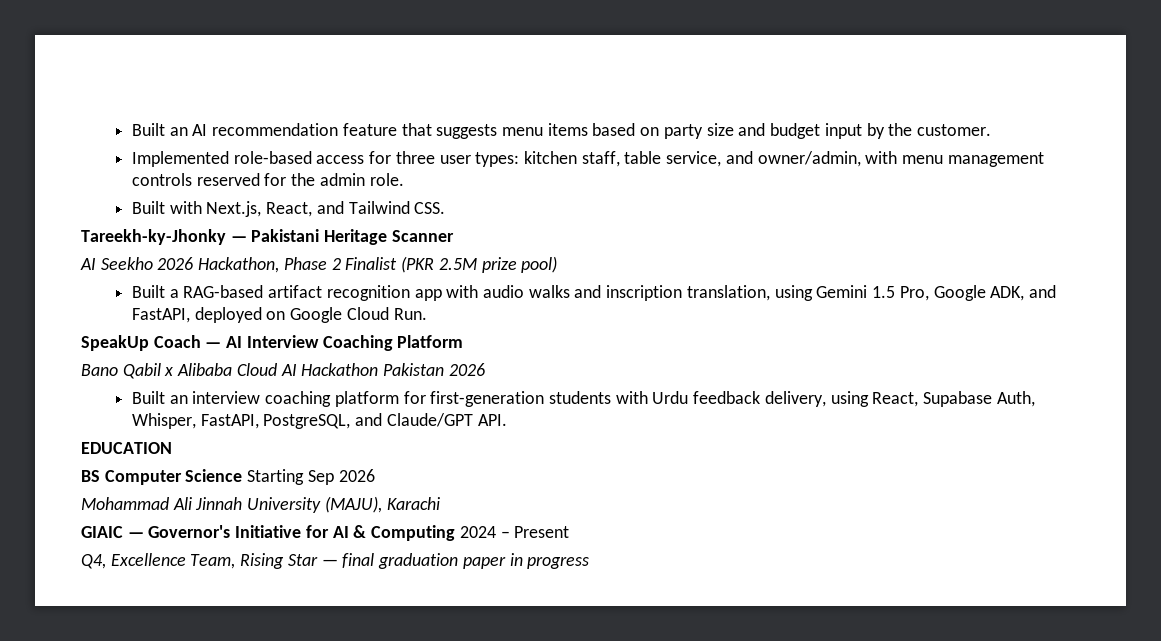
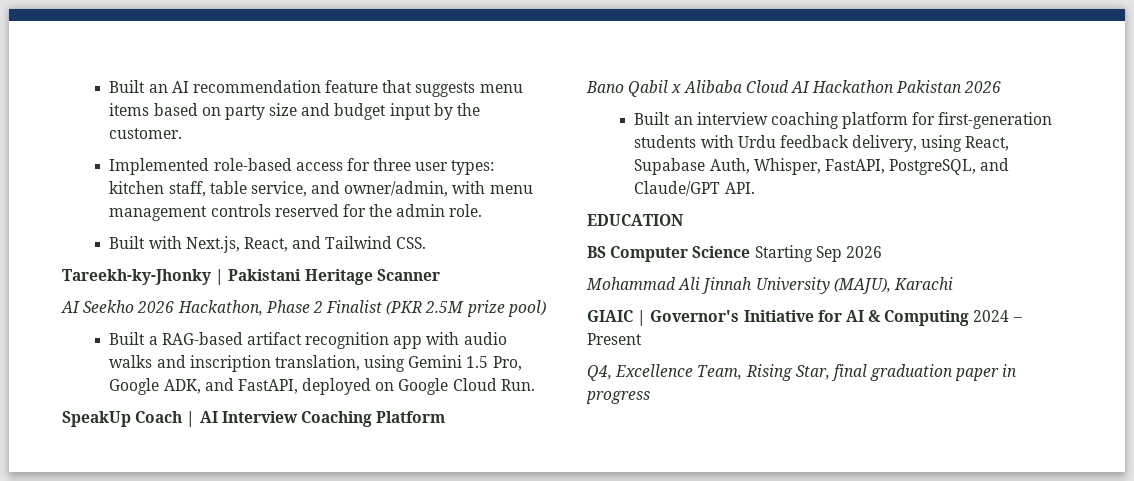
- Tareekh-ky-Jhonky — Pakistani Heritage Scanner
+ Tareekh-ky-Jhonky | Pakistani Heritage Scanner
- SpeakUp Coach — AI Interview Coaching Platform
+ SpeakUp Coach | AI Interview Coaching Platform
- GIAIC — Governor's Initiative for AI & Computing 2024 – Present
+ GIAIC | Governor's Initiative for AI & Computing 2024 – Present
- Q4, Excellence Team, Rising Star — final graduation paper in progress
+ Q4, Excellence Team, Rising Star, final graduation paper in progress

